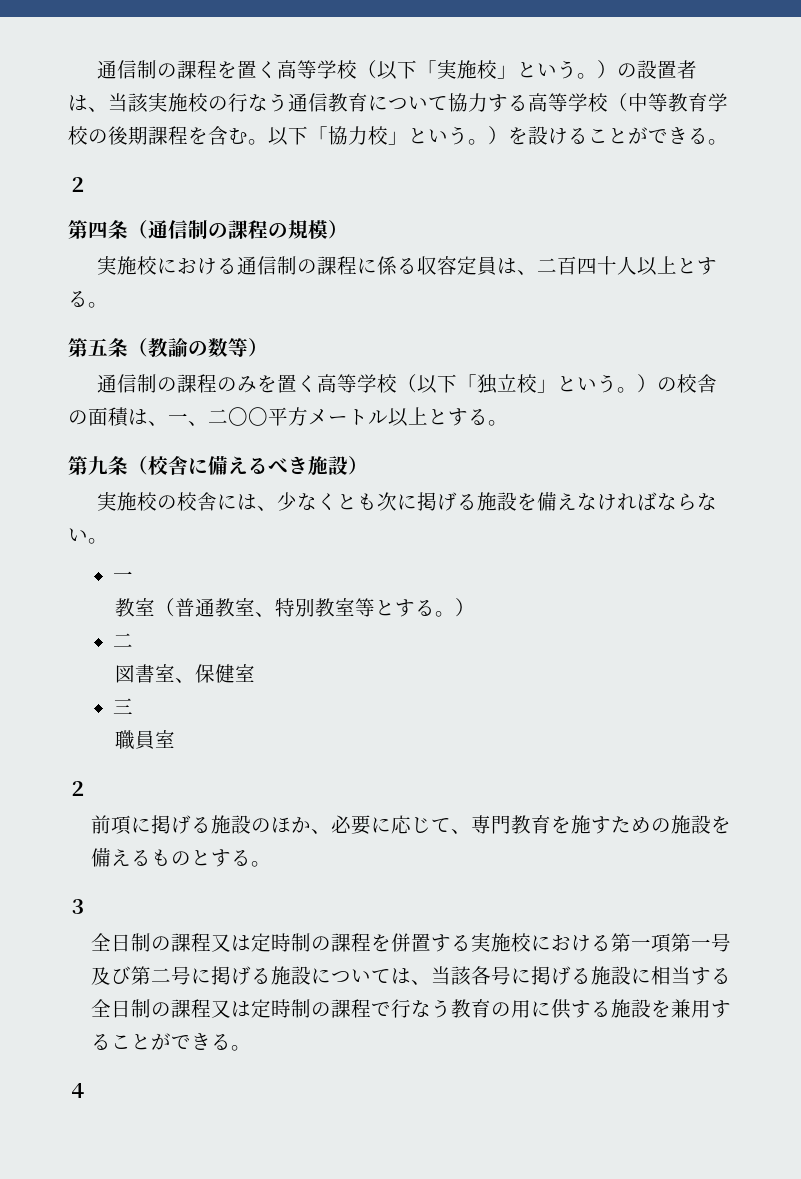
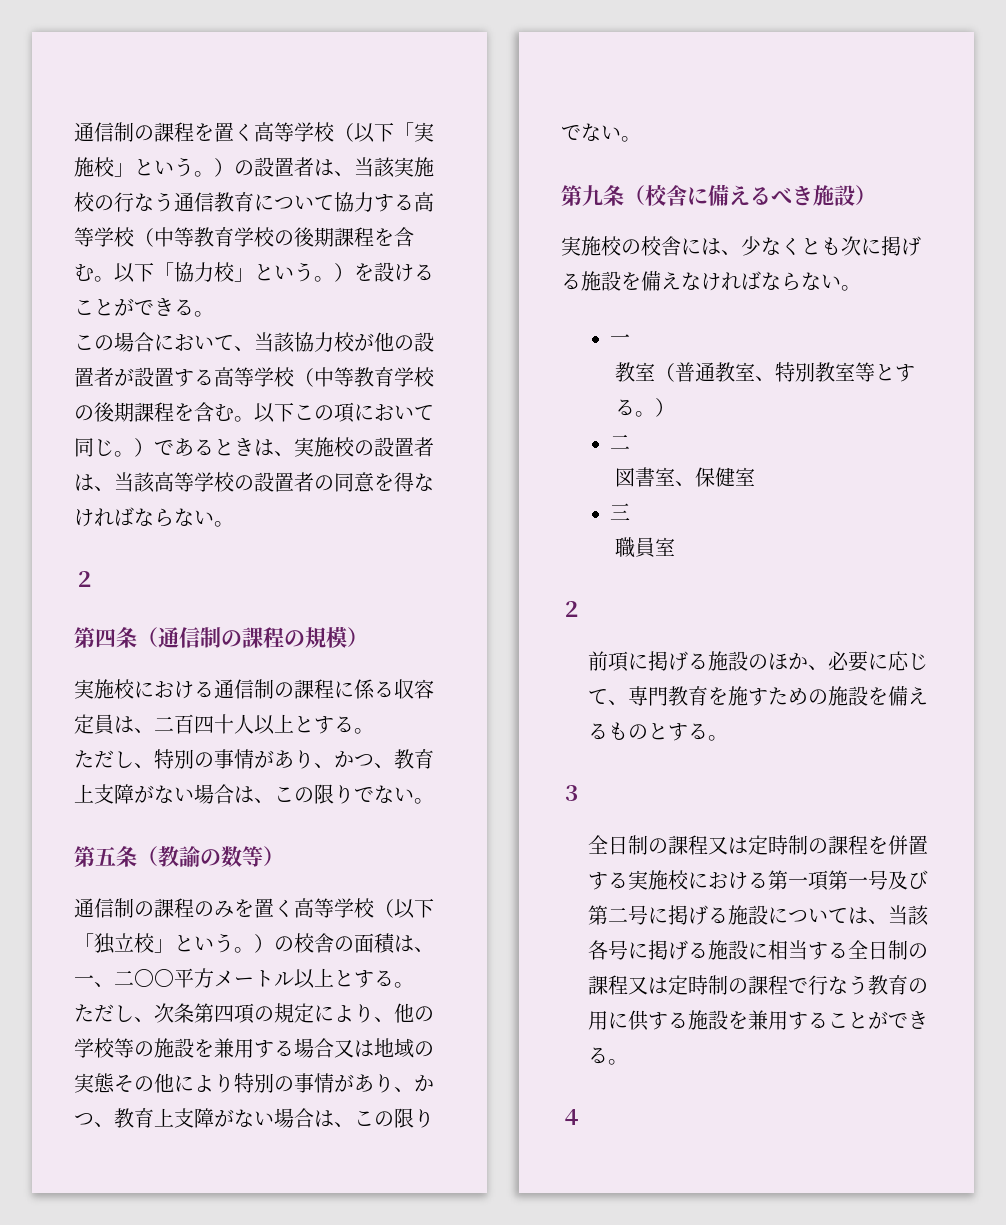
+ この場合において、当該協力校が他の設置者が設置する高等学校（中等教育学校の後期課程を含む。以下この項において同じ。）であるときは、実施校の設置者は、当該高等学校の設置者の同意を得なければならない。
+ ただし、特別の事情があり、かつ、教育上支障がない場合は、この限りでない。
+ ただし、次条第四項の規定により、他の学校等の施設を兼用する場合又は地域の実態その他により特別の事情があり、かつ、教育上支障がない場合は、この限りでない。

